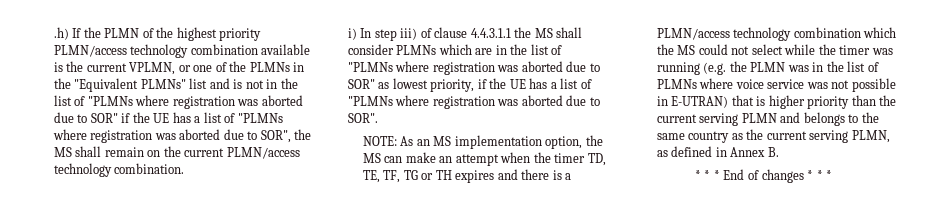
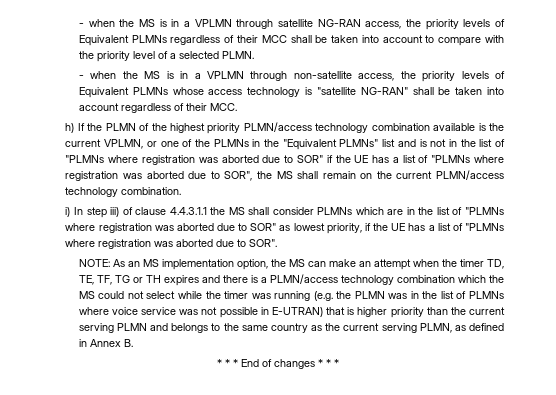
- .h) If the PLMN of the highest priority PLMN/access technology combination available is the current VPLMN, or one of the PLMNs in the "Equivalent PLMNs" list and is not in the list of "PLMNs where registration was aborted due to SOR" if the UE has a list of "PLMNs where registration was aborted due to SOR", the MS shall remain on the current PLMN/access technology combination.
+ - when the MS is in a VPLMN through satellite NG-RAN access, the priority levels of Equivalent PLMNs regardless of their MCC shall be taken into account to compare with the priority level of a selected PLMN.
+ - when the MS is in a VPLMN through non-satellite access, the priority levels of Equivalent PLMNs whose access technology is "satellite NG-RAN" shall be taken into account regardless of their MCC.
+ h) If the PLMN of the highest priority PLMN/access technology combination available is the current VPLMN, or one of the PLMNs in the "Equivalent PLMNs" list and is not in the list of "PLMNs where registration was aborted due to SOR" if the UE has a list of "PLMNs where registration was aborted due to SOR", the MS shall remain on the current PLMN/access technology combination.

